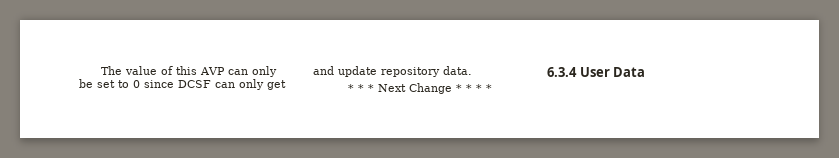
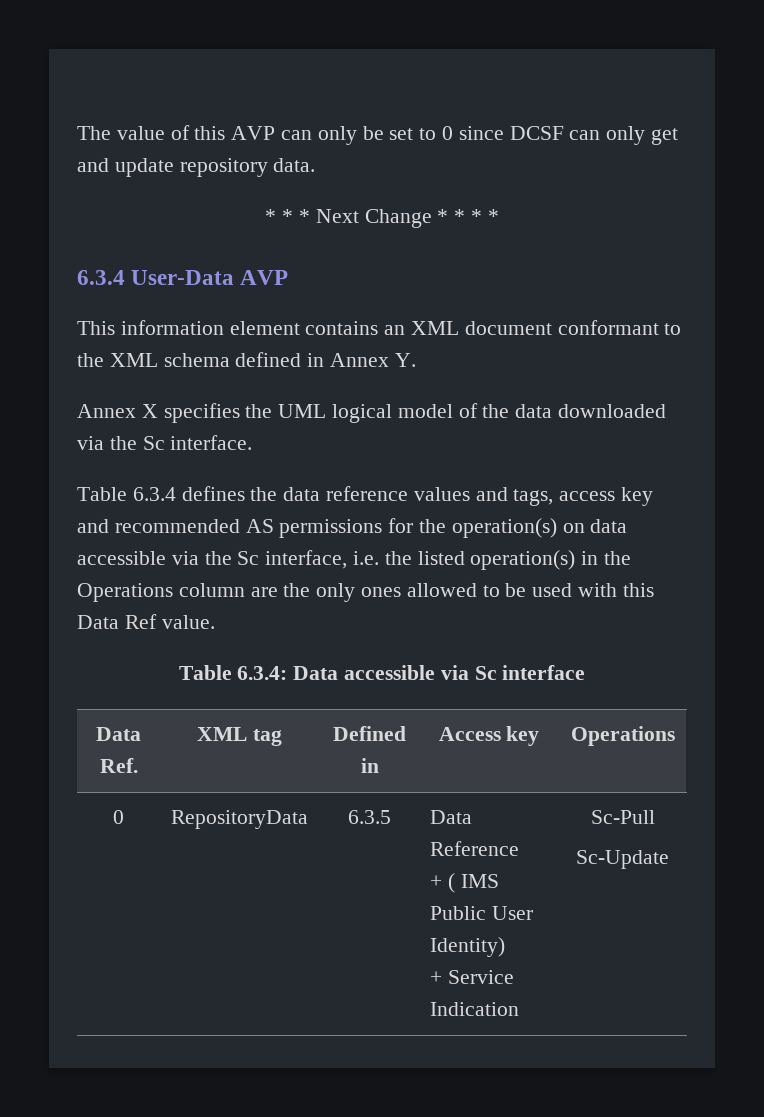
- 6.3.4 User Data
+ 6.3.4 User-Data AVP
+ This information element contains an XML document conformant to the XML schema defined in Annex Y.
+ Annex X specifies the UML logical model of the data downloaded via the Sc interface.
+ Table 6.3.4 defines the data reference values and tags, access key and recommended AS permissions for the operation(s) on data accessible via the Sc interface, i.e. the listed operation(s) in the Operations column are the only ones allowed to be used with this Data Ref value.
+ Table 6.3.4: Data accessible via Sc interface
+ Data Ref. | XML tag | Defined in | Access key | Operations
+ 0 | RepositoryData | 6.3.5 | Data Reference
+ + ( IMS Public User Identity)
+ + Service Indication | Sc-Pull
+ Sc-Update

